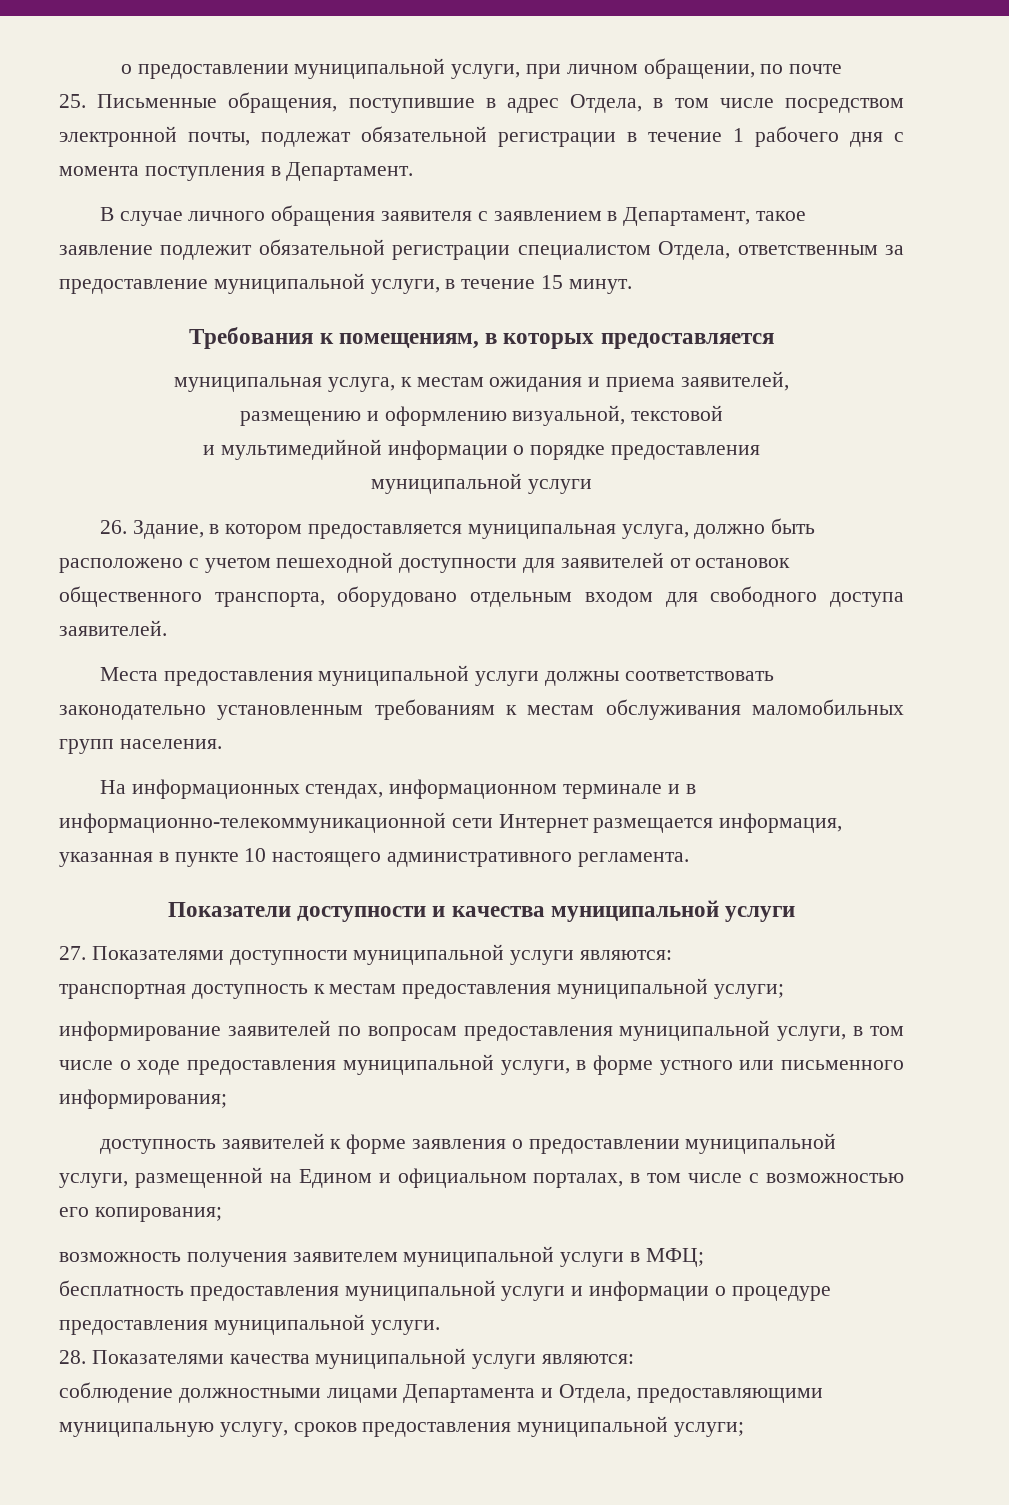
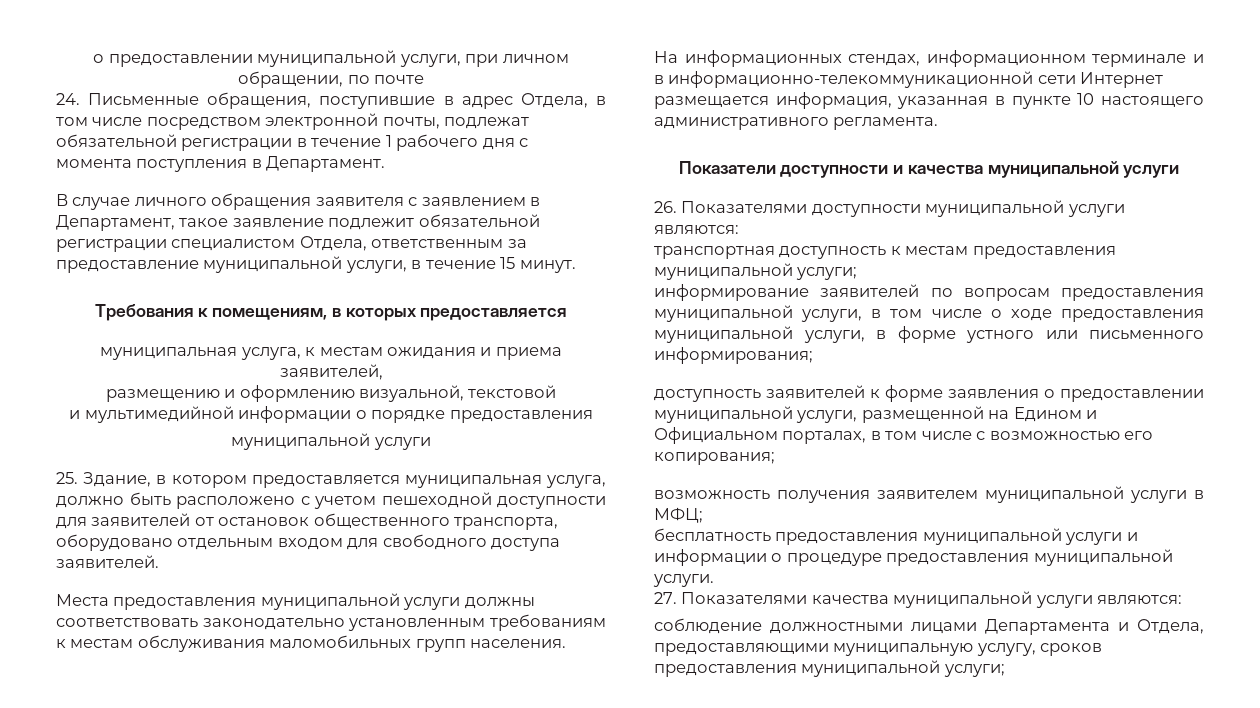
- 25. Письменные обращения, поступившие в адрес Отдела, в том числе посредством электронной почты, подлежат обязательной регистрации в течение 1 рабочего дня с момента поступления в Департамент.
+ 24. Письменные обращения, поступившие в адрес Отдела, в том числе посредством электронной почты, подлежат обязательной регистрации в течение 1 рабочего дня с момента поступления в Департамент.
- 26. Здание, в котором предоставляется муниципальная услуга, должно быть расположено с учетом пешеходной доступности для заявителей от остановок общественного транспорта, оборудовано отдельным входом для свободного доступа заявителей.
+ 25. Здание, в котором предоставляется муниципальная услуга, должно быть расположено с учетом пешеходной доступности для заявителей от остановок общественного транспорта, оборудовано отдельным входом для свободного доступа заявителей.
- 27. Показателями доступности муниципальной услуги являются:
+ 26. Показателями доступности муниципальной услуги являются:
- доступность заявителей к форме заявления о предоставлении муниципальной услуги, размещенной на Едином и официальном порталах, в том числе с возможностью его копирования;
+ доступность заявителей к форме заявления о предоставлении муниципальной услуги, размещенной на Едином и Официальном порталах, в том числе с возможностью его копирования;
- 28. Показателями качества муниципальной услуги являются:
+ 27. Показателями качества муниципальной услуги являются:

